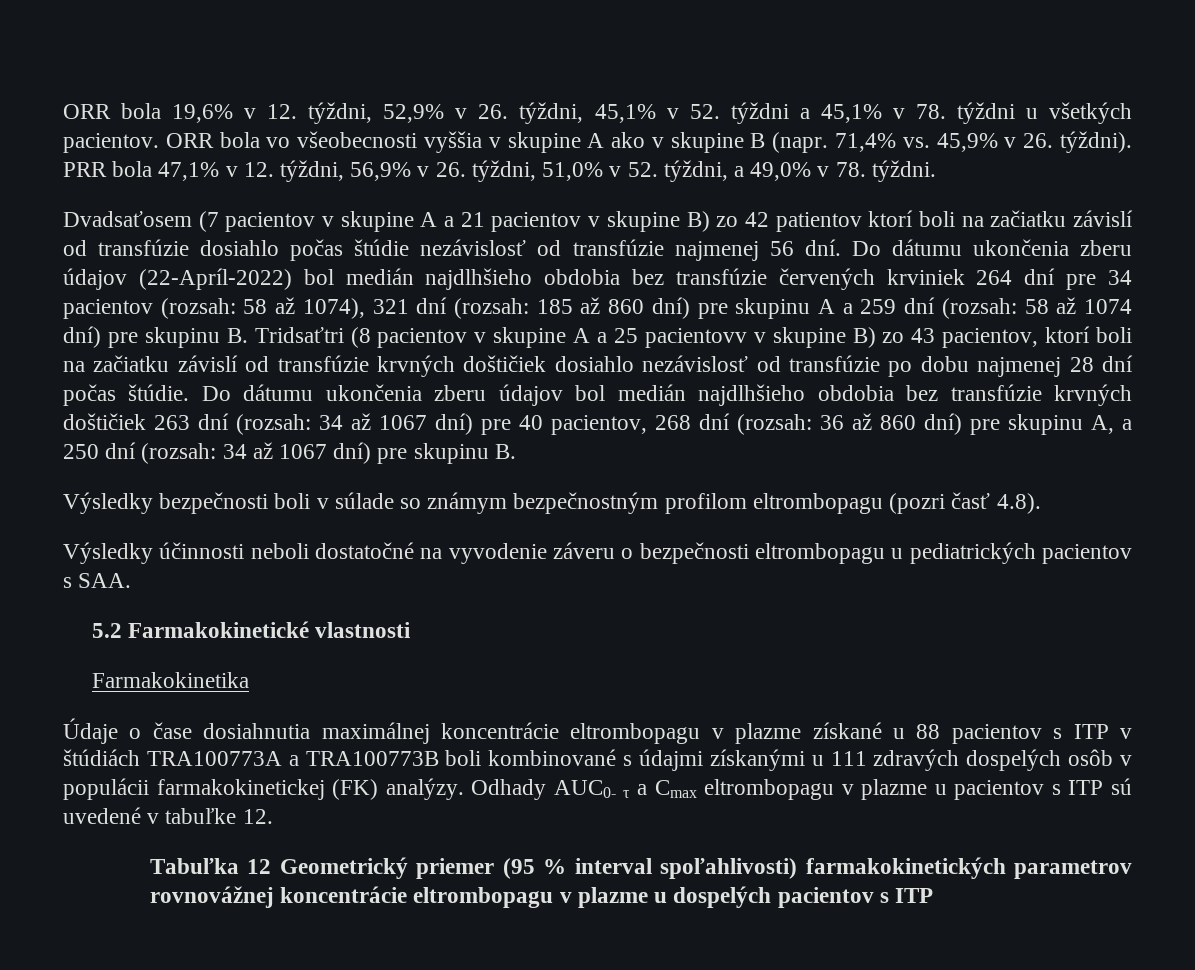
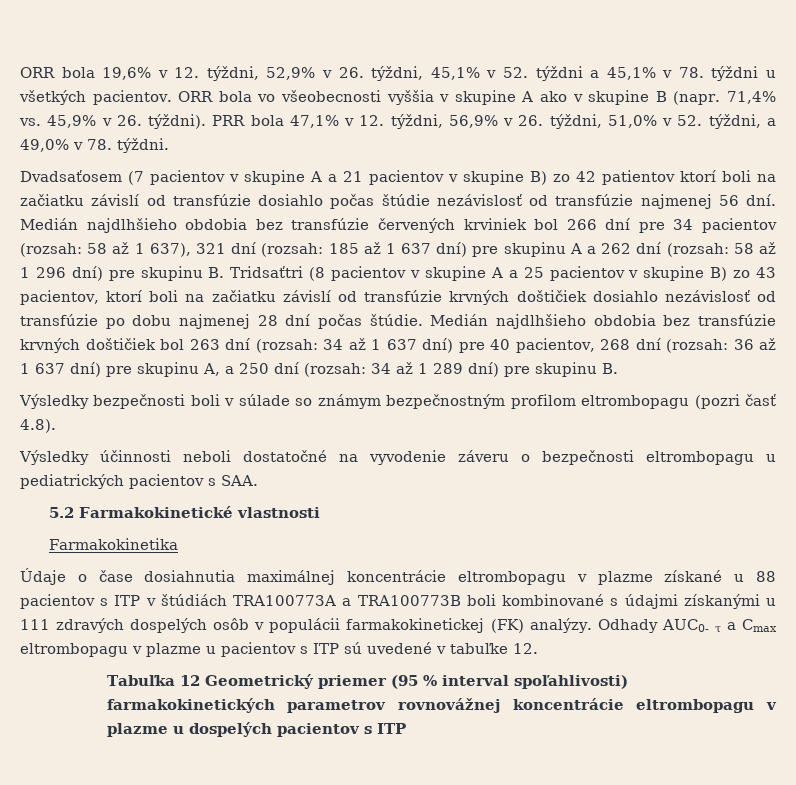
- Do dátumu ukončenia zberu údajov (22-Apríl-2022) bol medián najdlhšieho obdobia bez transfúzie červených krviniek 264 dní pre 34 pacientov (rozsah:
+ Medián najdlhšieho obdobia bez transfúzie červených krviniek bol 266 dní pre 34 pacientov (rozsah:
- 58 až 1074), 321 dní (rozsah:
+ 58 až 1 637), 321 dní (rozsah:
- 185 až 860 dní) pre skupinu A a 259 dní (rozsah:
+ 185 až 1 637 dní) pre skupinu A a 262 dní (rozsah:
- 58 až 1074 dní) pre skupinu B. Tridsaťtri (8 pacientov v skupine A a 25 pacientovv v skupine B) zo 43 pacientov, ktorí boli na začiatku závislí od transfúzie krvných doštičiek dosiahlo nezávislosť od transfúzie po dobu najmenej 28 dní počas štúdie.
+ 58 až 1 296 dní) pre skupinu B. Tridsaťtri (8 pacientov v skupine A a 25 pacientov v skupine B) zo 43 pacientov, ktorí boli na začiatku závislí od transfúzie krvných doštičiek dosiahlo nezávislosť od transfúzie po dobu najmenej 28 dní počas štúdie.
- Do dátumu ukončenia zberu údajov bol medián najdlhšieho obdobia bez transfúzie krvných doštičiek 263 dní (rozsah: 34 až 1067 dní) pre 40 pacientov, 268 dní (rozsah: 36 až 860 dní) pre skupinu A, a 250 dní (rozsah: 34 až 1067 dní) pre skupinu B.
+ Medián najdlhšieho obdobia bez transfúzie krvných doštičiek bol 263 dní (rozsah: 34 až 1 637 dní) pre 40 pacientov, 268 dní (rozsah: 36 až 1 637 dní) pre skupinu A, a 250 dní (rozsah: 34 až 1 289 dní) pre skupinu B.

